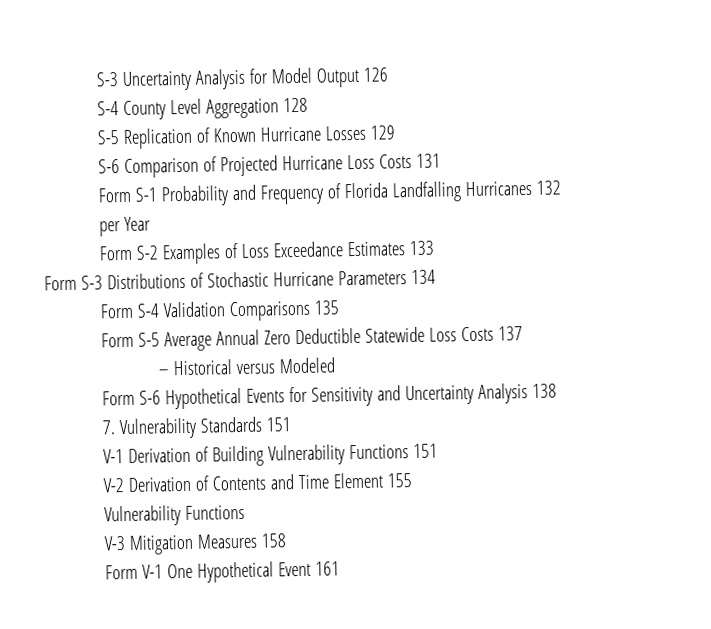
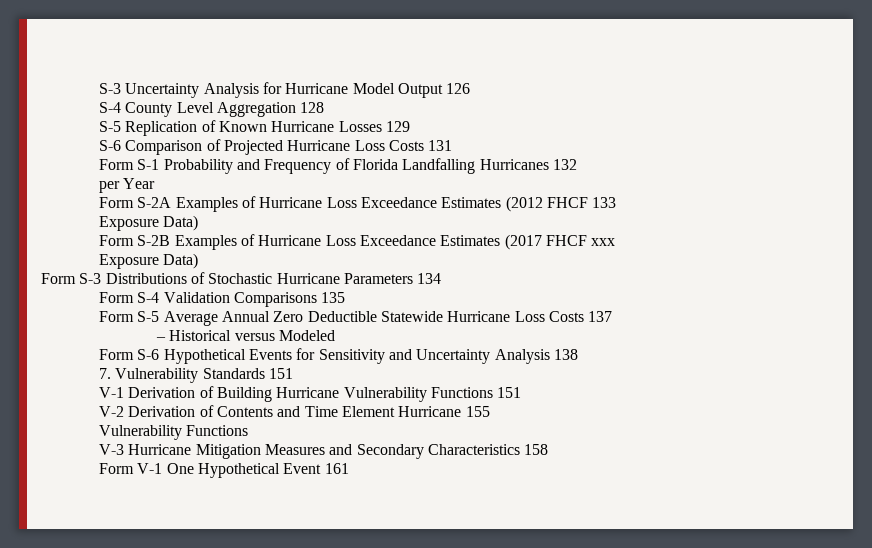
- S-3 Uncertainty Analysis for Model Output 126
+ S-3 Uncertainty Analysis for Hurricane Model Output 126
- Form S-2 Examples of Loss Exceedance Estimates 133
+ Form S-2A Examples of Hurricane Loss Exceedance Estimates (2012 FHCF 133
+ Exposure Data)
+ Form S-2B Examples of Hurricane Loss Exceedance Estimates (2017 FHCF xxx
+ Exposure Data)
- Form S-5 Average Annual Zero Deductible Statewide Loss Costs 137
+ Form S-5 Average Annual Zero Deductible Statewide Hurricane Loss Costs 137
- V-1 Derivation of Building Vulnerability Functions 151
+ V-1 Derivation of Building Hurricane Vulnerability Functions 151
- V-2 Derivation of Contents and Time Element 155
+ V-2 Derivation of Contents and Time Element Hurricane 155
- V-3 Mitigation Measures 158
+ V-3 Hurricane Mitigation Measures and Secondary Characteristics 158

